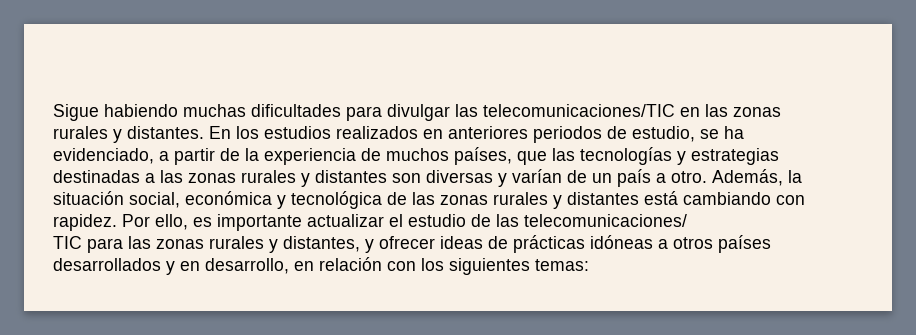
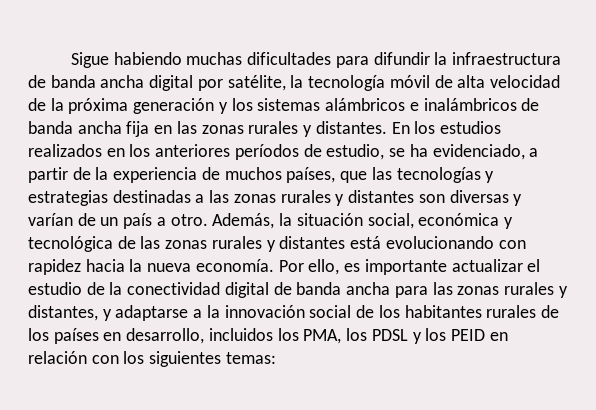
- Sigue habiendo muchas dificultades para divulgar las telecomunicaciones/TIC en las zonas rurales y distantes.
+ Sigue habiendo muchas dificultades para difundir la infraestructura de banda ancha digital por satélite, la tecnología móvil de alta velocidad de la próxima generación y los sistemas alámbricos e inalámbricos de banda ancha fija en las zonas rurales y distantes.
- En los estudios realizados en anteriores periodos de estudio, se ha evidenciado, a partir de la experiencia de muchos países, que las tecnologías y estrategias destinadas a las zonas rurales y distantes son diversas y varían de un país a otro.
+ En los estudios realizados en los anteriores períodos de estudio, se ha evidenciado, a partir de la experiencia de muchos países, que las tecnologías y estrategias destinadas a las zonas rurales y distantes son diversas y varían de un país a otro.
- Además, la situación social, económica y tecnológica de las zonas rurales y distantes está cambiando con rapidez.
+ Además, la situación social, económica y tecnológica de las zonas rurales y distantes está evolucionando con rapidez hacia la nueva economía.
- Por ello, es importante actualizar el estudio de las telecomunicaciones/
- TIC para las zonas rurales y distantes, y ofrecer ideas de prácticas idóneas a otros países desarrollados y en desarrollo, en relación con los siguientes temas:
+ Por ello, es importante actualizar el estudio de la conectividad digital de banda ancha para las zonas rurales y distantes, y adaptarse a la innovación social de los habitantes rurales de los países en desarrollo, incluidos los PMA, los PDSL y los PEID en relación con los siguientes temas:

